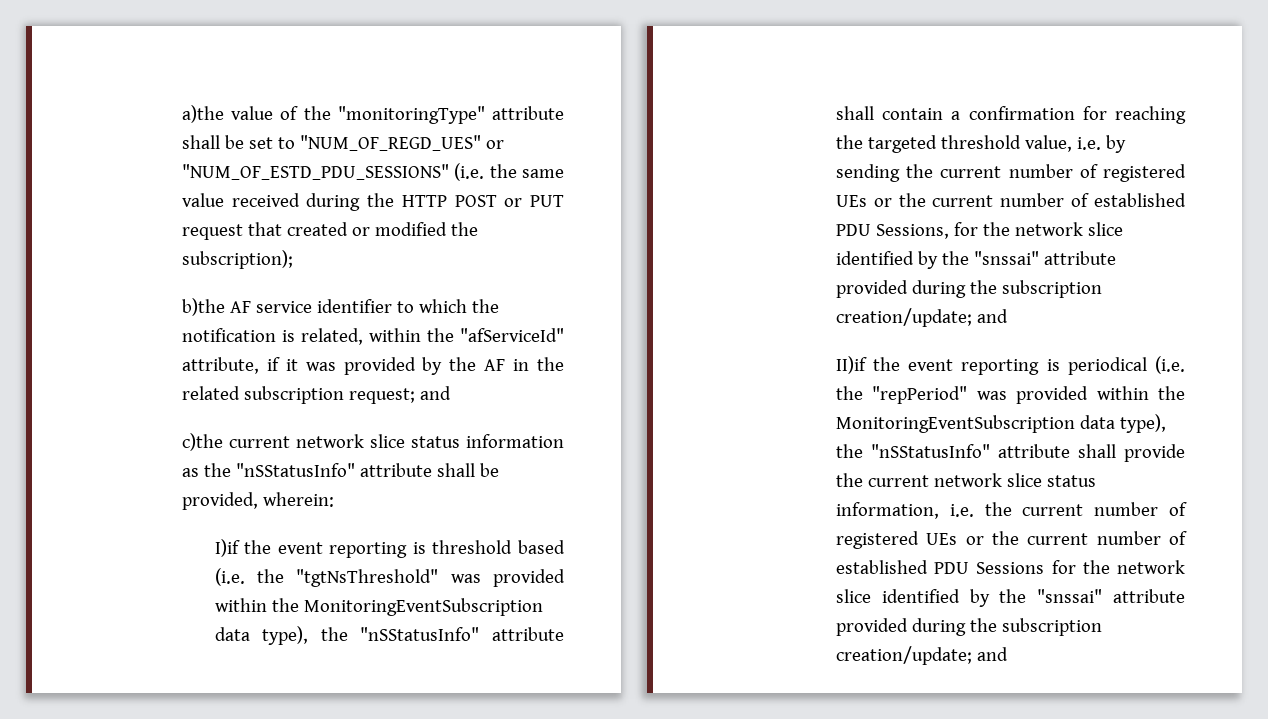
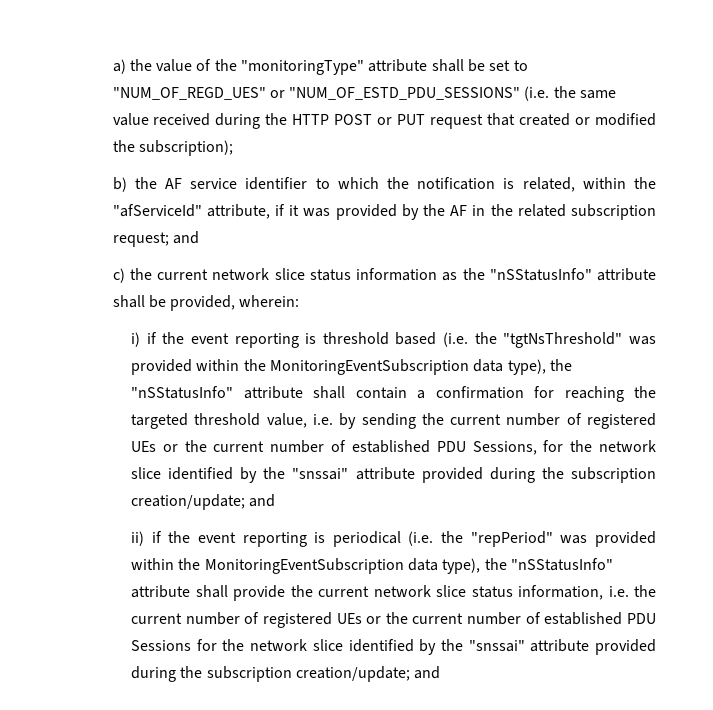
- a)the value of the "monitoringType" attribute shall be set to "NUM_OF_REGD_UES" or "NUM_OF_ESTD_PDU_SESSIONS" (i.e. the same value received during the HTTP POST or PUT request that created or modified the subscription);
+ a) the value of the "monitoringType" attribute shall be set to "NUM_OF_REGD_UES" or "NUM_OF_ESTD_PDU_SESSIONS" (i.e. the same value received during the HTTP POST or PUT request that created or modified the subscription);
- b)the AF service identifier to which the notification is related, within the "afServiceId" attribute, if it was provided by the AF in the related subscription request; and
+ b) the AF service identifier to which the notification is related, within the "afServiceId" attribute, if it was provided by the AF in the related subscription request; and
- c)the current network slice status information as the "nSStatusInfo" attribute shall be provided, wherein:
+ c) the current network slice status information as the "nSStatusInfo" attribute shall be provided, wherein:
- I)if the event reporting is threshold based (i.e. the "tgtNsThreshold" was provided within the MonitoringEventSubscription data type), the "nSStatusInfo" attribute shall contain a confirmation for reaching the targeted threshold value, i.e. by sending the current number of registered UEs or the current number of established PDU Sessions, for the network slice identified by the "snssai" attribute provided during the subscription creation/update;
+ i) if the event reporting is threshold based (i.e. the "tgtNsThreshold" was provided within the MonitoringEventSubscription data type), the "nSStatusInfo" attribute shall contain a confirmation for reaching the targeted threshold value, i.e. by sending the current number of registered UEs or the current number of established PDU Sessions, for the network slice identified by the "snssai" attribute provided during the subscription creation/update;
- II)if the event reporting is periodical (i.e. the "repPeriod" was provided within the MonitoringEventSubscription data type), the "nSStatusInfo" attribute shall provide the current network slice status information, i.e. the current number of registered UEs or the current number of established PDU Sessions for the network slice identified by the "snssai" attribute provided during the subscription creation/update; and
+ ii) if the event reporting is periodical (i.e. the "repPeriod" was provided within the MonitoringEventSubscription data type), the "nSStatusInfo" attribute shall provide the current network slice status information, i.e. the current number of registered UEs or the current number of established PDU Sessions for the network slice identified by the "snssai" attribute provided during the subscription creation/update; and

